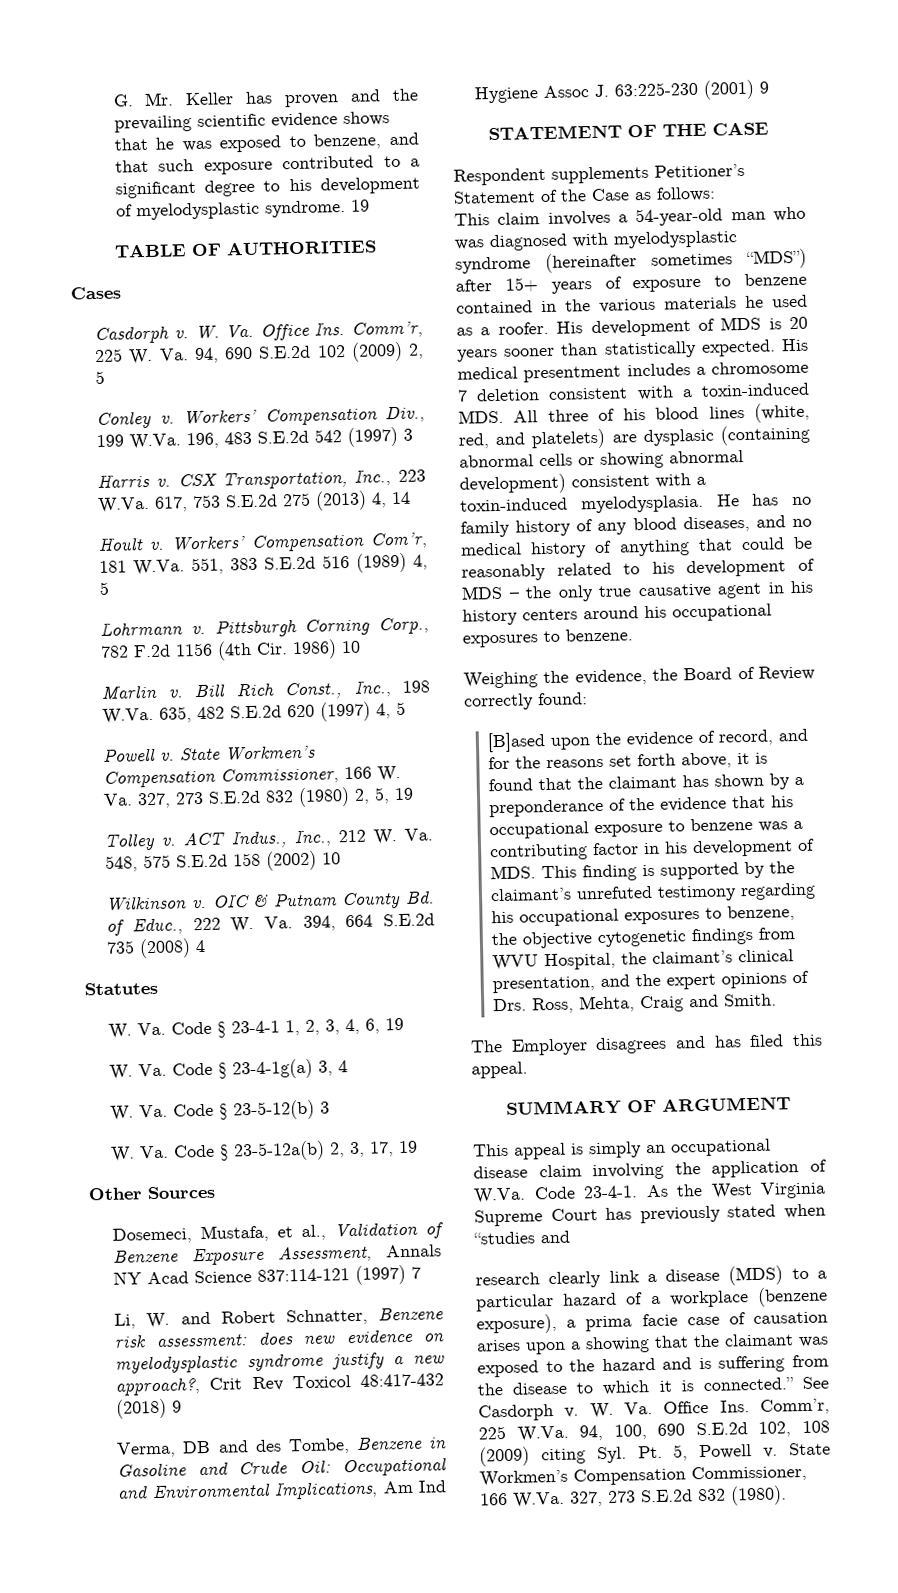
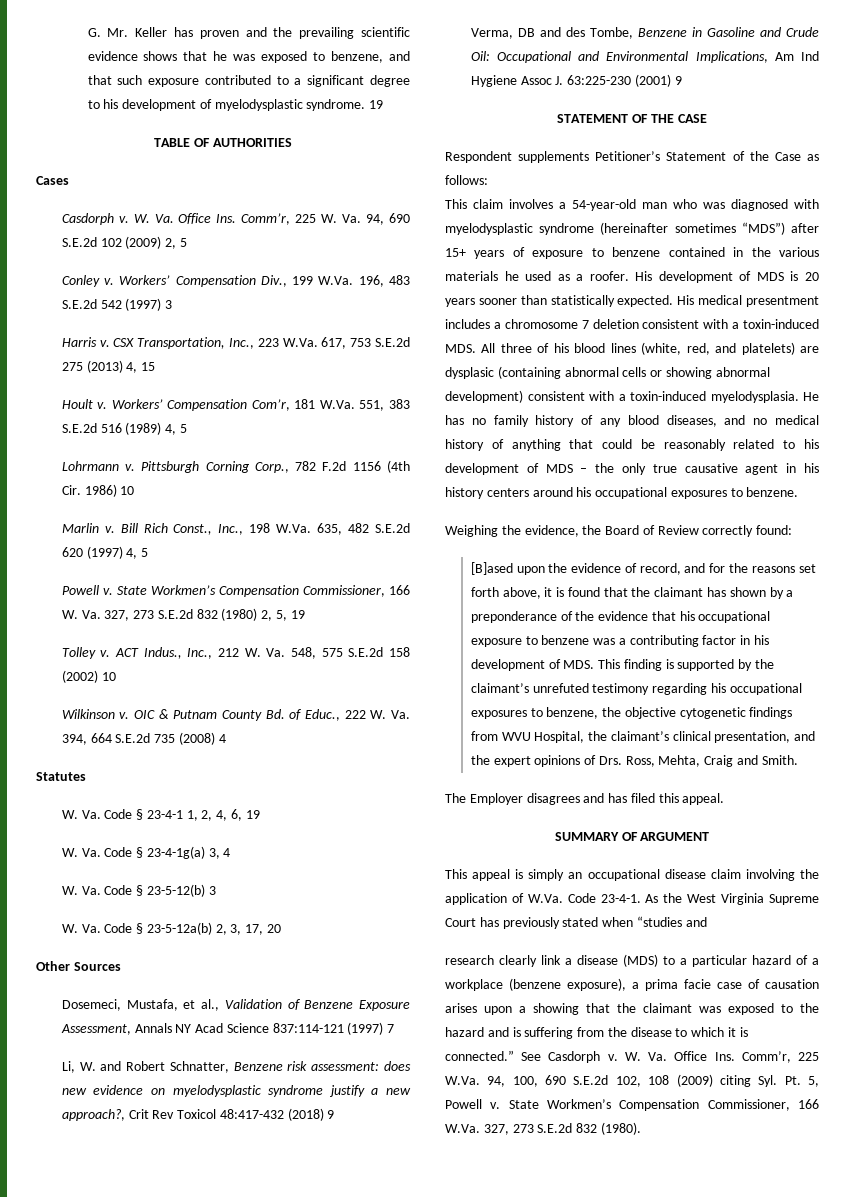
- CSX Transportation, Inc., 223 W.Va. 617, 753 S.E.2d 275 (2013) 4, 14
+ CSX Transportation, Inc., 223 W.Va. 617, 753 S.E.2d 275 (2013) 4, 15
- W. Va. Code § 23-4-1 1, 2, 3, 4, 6, 19
+ W. Va. Code § 23-4-1 1, 2, 4, 6, 19
- W. Va. Code § 23-5-12a(b) 2, 3, 17, 19
+ W. Va. Code § 23-5-12a(b) 2, 3, 17, 20

